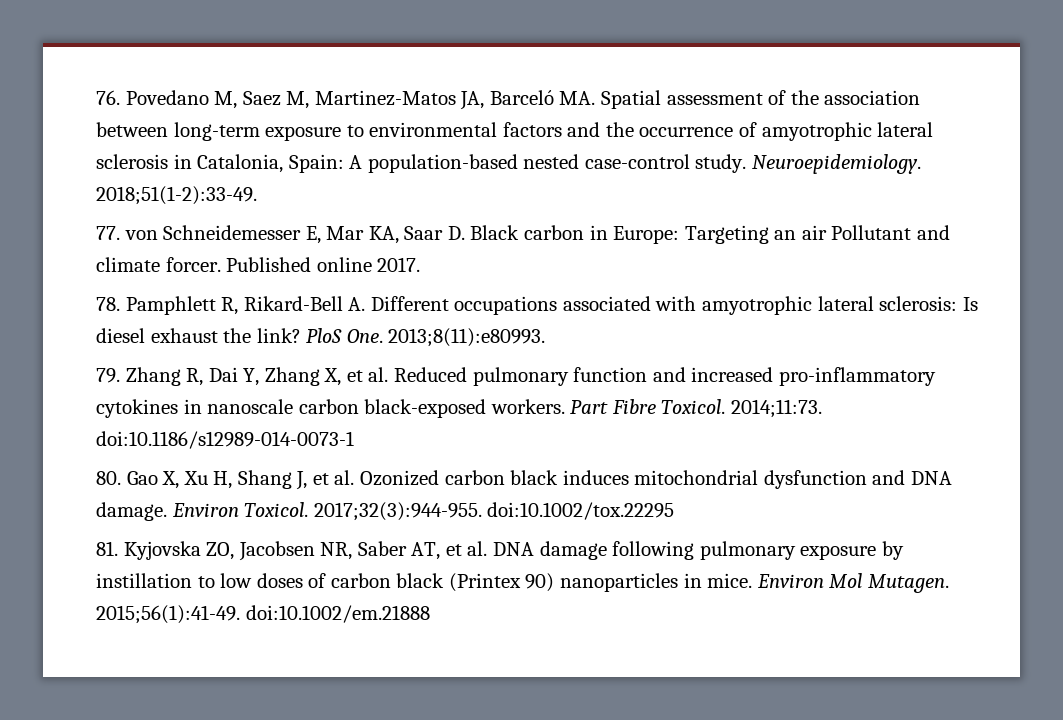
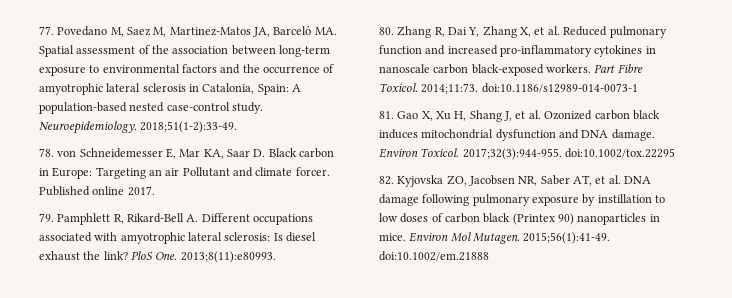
- 76. Povedano M, Saez M, Martinez-Matos JA, Barceló MA. Spatial assessment of the association between long-term exposure to environmental factors and the occurrence of amyotrophic lateral sclerosis in Catalonia, Spain: A population-based nested case-control study.
+ 77. Povedano M, Saez M, Martinez-Matos JA, Barceló MA. Spatial assessment of the association between long-term exposure to environmental factors and the occurrence of amyotrophic lateral sclerosis in Catalonia, Spain: A population-based nested case-control study.
- 77. von Schneidemesser E, Mar KA, Saar D. Black carbon in Europe: Targeting an air Pollutant and climate forcer.
+ 78. von Schneidemesser E, Mar KA, Saar D. Black carbon in Europe: Targeting an air Pollutant and climate forcer.
- 78. Pamphlett R, Rikard-Bell A. Different occupations associated with amyotrophic lateral sclerosis: Is diesel exhaust the link?
+ 79. Pamphlett R, Rikard-Bell A. Different occupations associated with amyotrophic lateral sclerosis: Is diesel exhaust the link?
- 79. Zhang R, Dai Y, Zhang X, et al. Reduced pulmonary function and increased pro-inflammatory cytokines in nanoscale carbon black-exposed workers.
+ 80. Zhang R, Dai Y, Zhang X, et al. Reduced pulmonary function and increased pro-inflammatory cytokines in nanoscale carbon black-exposed workers.
- 80. Gao X, Xu H, Shang J, et al. Ozonized carbon black induces mitochondrial dysfunction and DNA damage.
+ 81. Gao X, Xu H, Shang J, et al. Ozonized carbon black induces mitochondrial dysfunction and DNA damage.
- 81. Kyjovska ZO, Jacobsen NR, Saber AT, et al. DNA damage following pulmonary exposure by instillation to low doses of carbon black (Printex 90) nanoparticles in mice.
+ 82. Kyjovska ZO, Jacobsen NR, Saber AT, et al. DNA damage following pulmonary exposure by instillation to low doses of carbon black (Printex 90) nanoparticles in mice.

